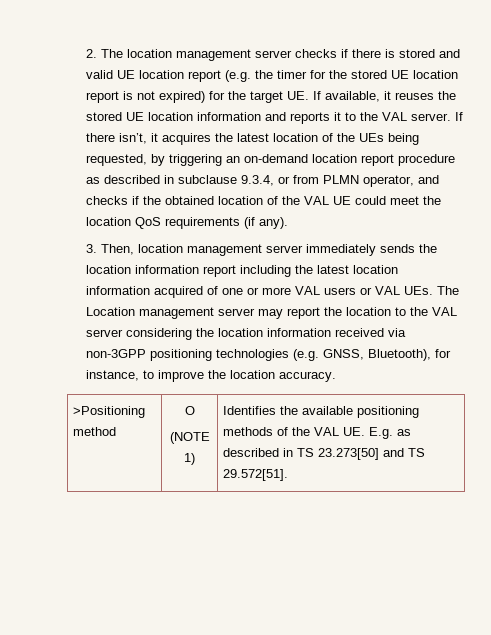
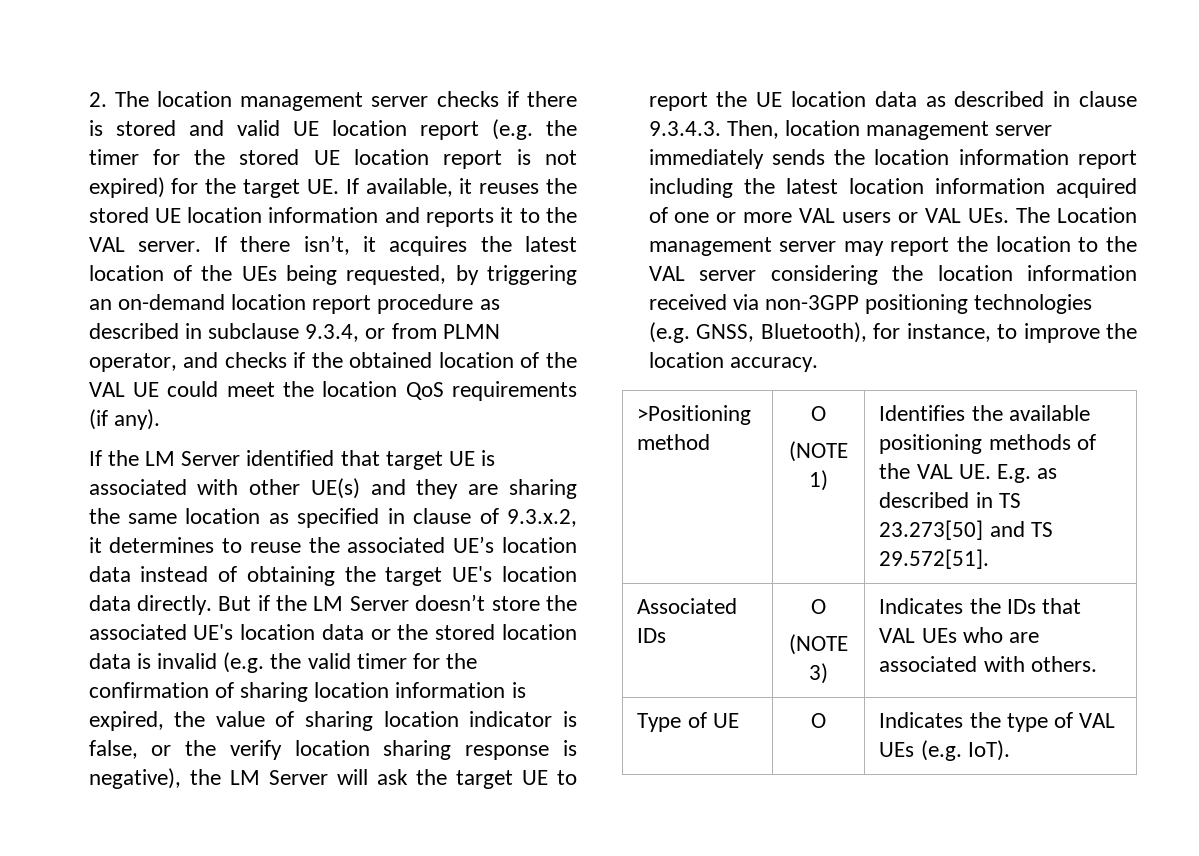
- 3. Then, location management server immediately sends the location information report including the latest location information acquired of one or more VAL users or VAL UEs. The Location management server may report the location to the VAL server considering the location information received via non-3GPP positioning technologies (e.g. GNSS, Bluetooth), for instance, to improve the location accuracy.
+ If the LM Server identified that target UE is associated with other UE(s) and they are sharing the same location as specified in clause of 9.3.x.2, it determines to reuse the associated UE’s location data instead of obtaining the target UE's location data directly. But if the LM Server doesn’t store the associated UE's location data or the stored location data is invalid (e.g. the valid timer for the confirmation of sharing location information is expired, the value of sharing location indicator is false, or the verify location sharing response is negative), the LM Server will ask the target UE to report the UE location data as described in clause 9.3.4.3. Then, location management server immediately sends the location information report including the latest location information acquired of one or more VAL users or VAL UEs. The Location management server may report the location to the VAL server considering the location information received via non-3GPP positioning technologies (e.g. GNSS, Bluetooth), for instance, to improve the location accuracy.
+ Associated IDs | O
+ (NOTE 3) | Indicates the IDs that VAL UEs who are associated with others.
+ Type of UE | O | Indicates the type of VAL UEs (e.g. IoT).

